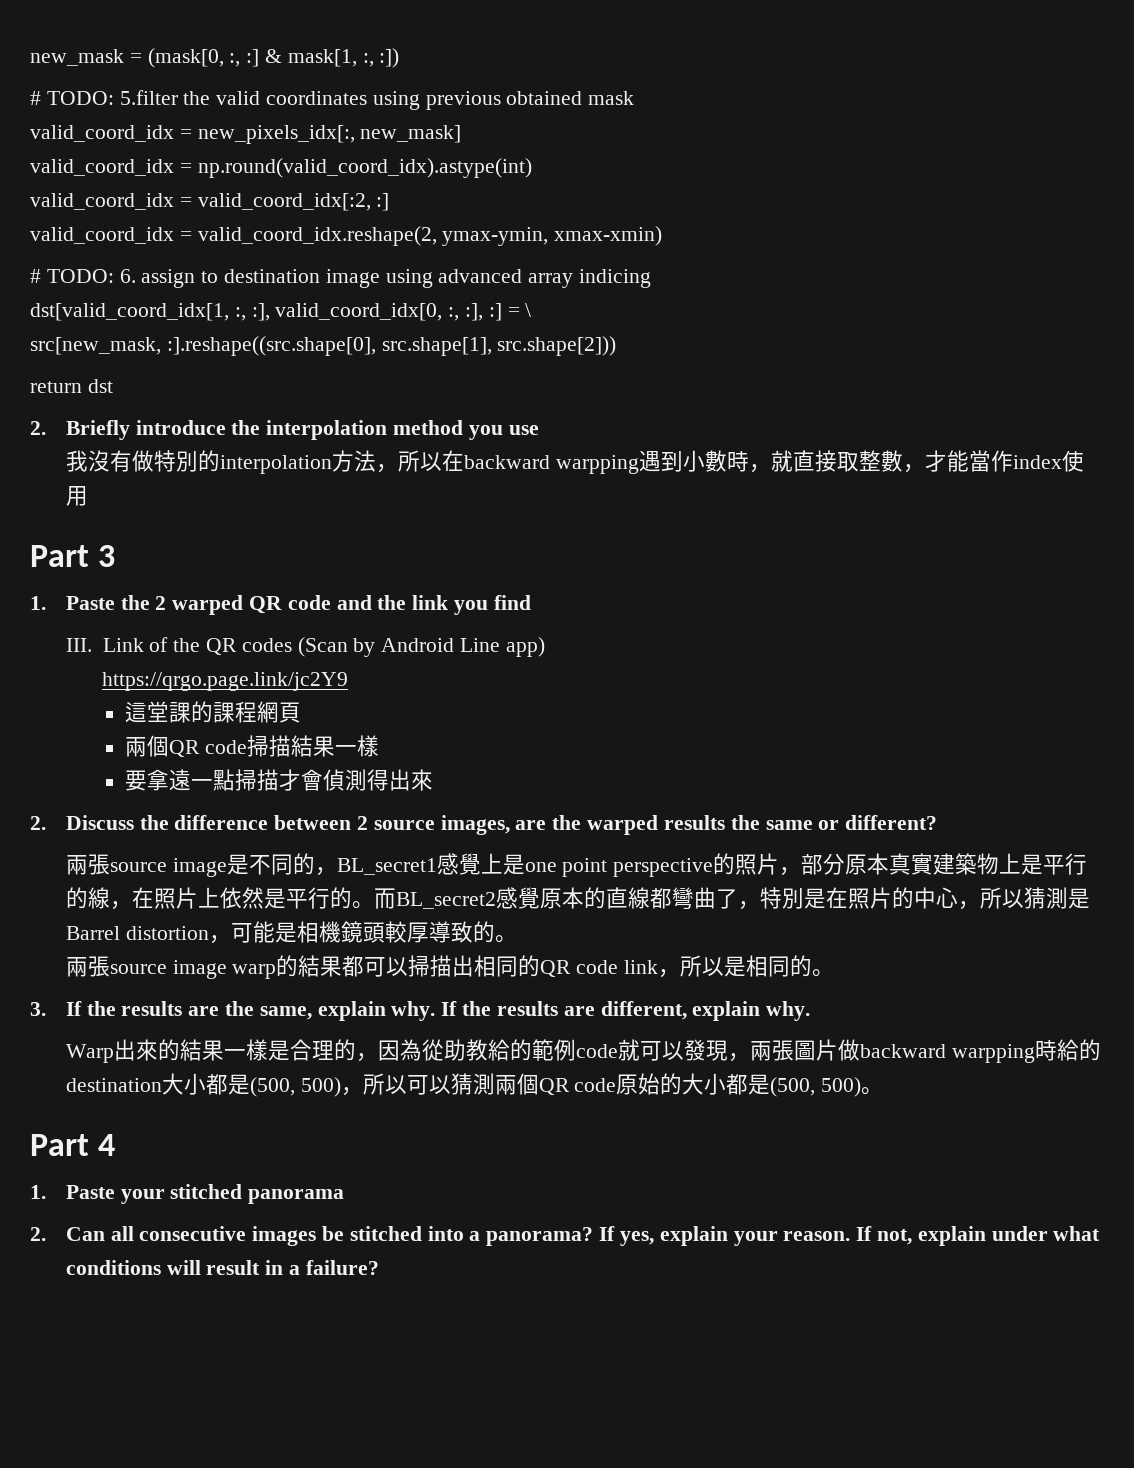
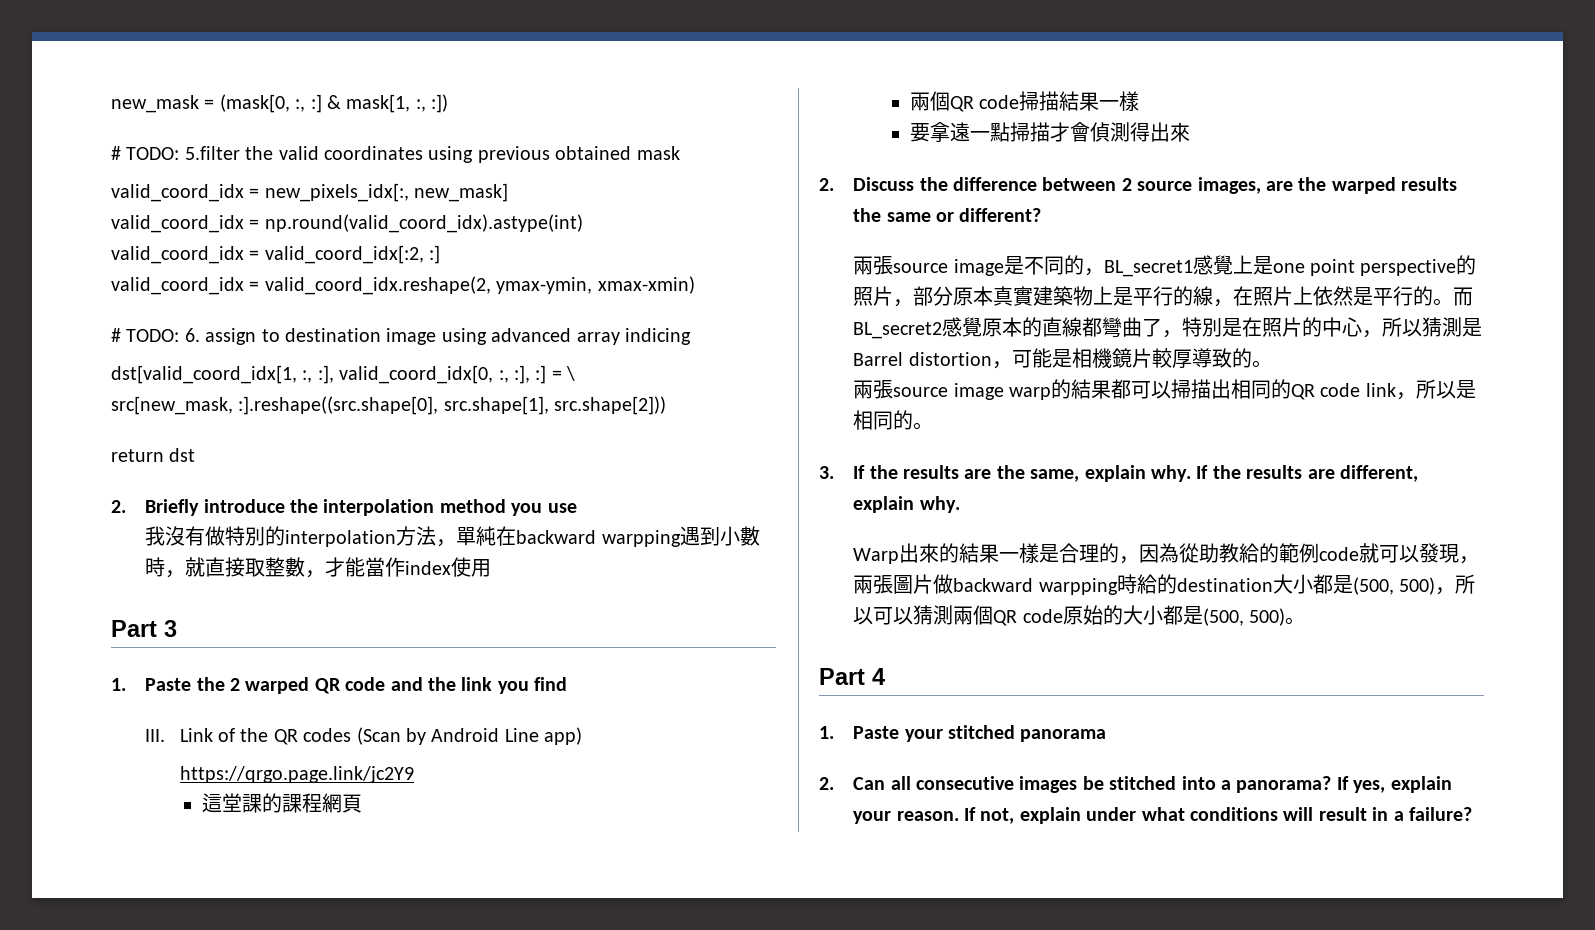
- 我沒有做特別的interpolation方法，所以在backward warpping遇到小數時，就直接取整數，才能當作index使用
+ 我沒有做特別的interpolation方法，單純在backward warpping遇到小數時，就直接取整數，才能當作index使用
- 而BL_secret2感覺原本的直線都彎曲了，特別是在照片的中心，所以猜測是Barrel distortion，可能是相機鏡頭較厚導致的。
+ 而BL_secret2感覺原本的直線都彎曲了，特別是在照片的中心，所以猜測是Barrel distortion，可能是相機鏡片較厚導致的。

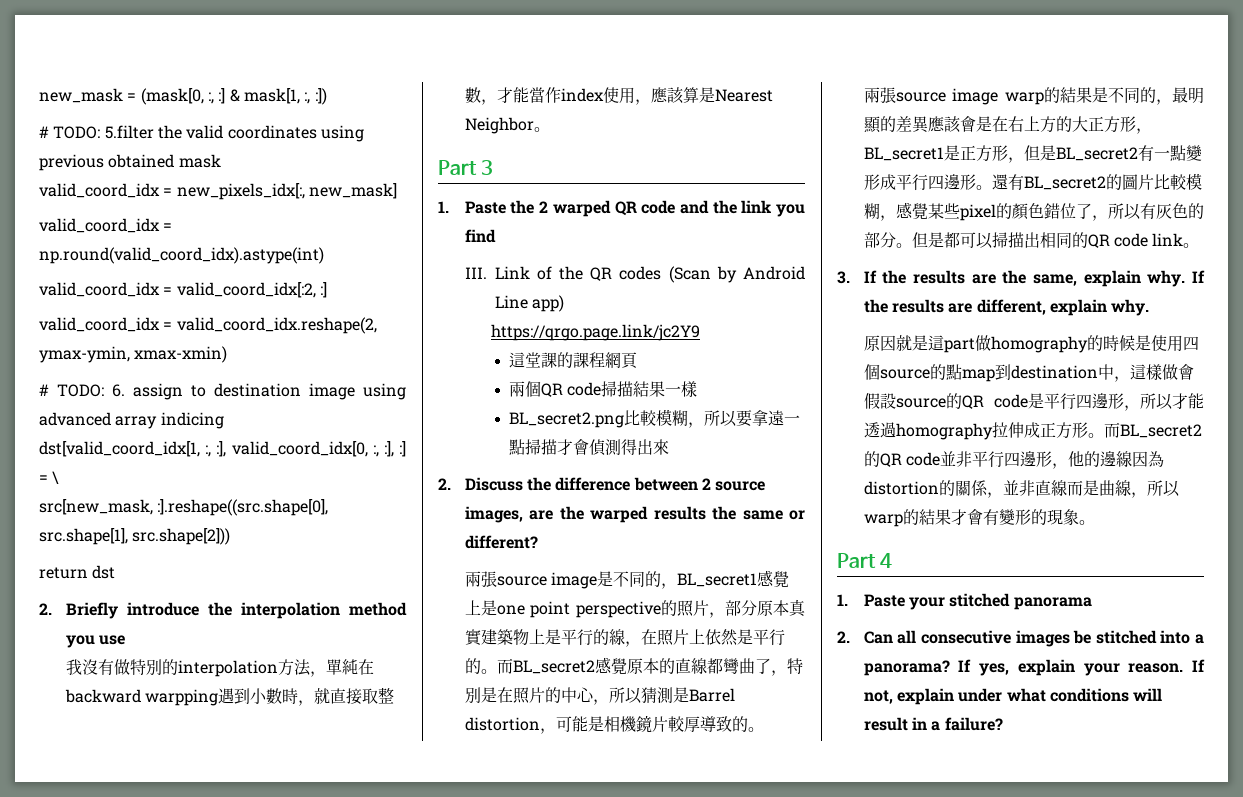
- 我沒有做特別的interpolation方法，單純在backward warpping遇到小數時，就直接取整數，才能當作index使用
+ 我沒有做特別的interpolation方法，單純在backward warpping遇到小數時，就直接取整數，才能當作index使用，應該算是Nearest Neighbor。
- 要拿遠一點掃描才會偵測得出來
+ BL_secret2.png比較模糊，所以要拿遠一點掃描才會偵測得出來
- 兩張source image warp的結果都可以掃描出相同的QR code link，所以是相同的。
+ 兩張source image warp的結果是不同的，最明顯的差異應該會是在右上方的大正方形，BL_secret1是正方形，但是BL_secret2有一點變形成平行四邊形。還有BL_secret2的圖片比較模糊，感覺某些pixel的顏色錯位了，所以有灰色的部分。但是都可以掃描出相同的QR code link。
- Warp出來的結果一樣是合理的，因為從助教給的範例code就可以發現，兩張圖片做backward warpping時給的destination大小都是(500, 500)，所以可以猜測兩個QR code原始的大小都是(500, 500)。
+ 原因就是這part做homography的時候是使用四個source的點map到destination中，這樣做會假設source的QR code是平行四邊形，所以才能透過homography拉伸成正方形。而BL_secret2的QR code並非平行四邊形，他的邊線因為distortion的關係，並非直線而是曲線，所以warp的結果才會有變形的現象。

